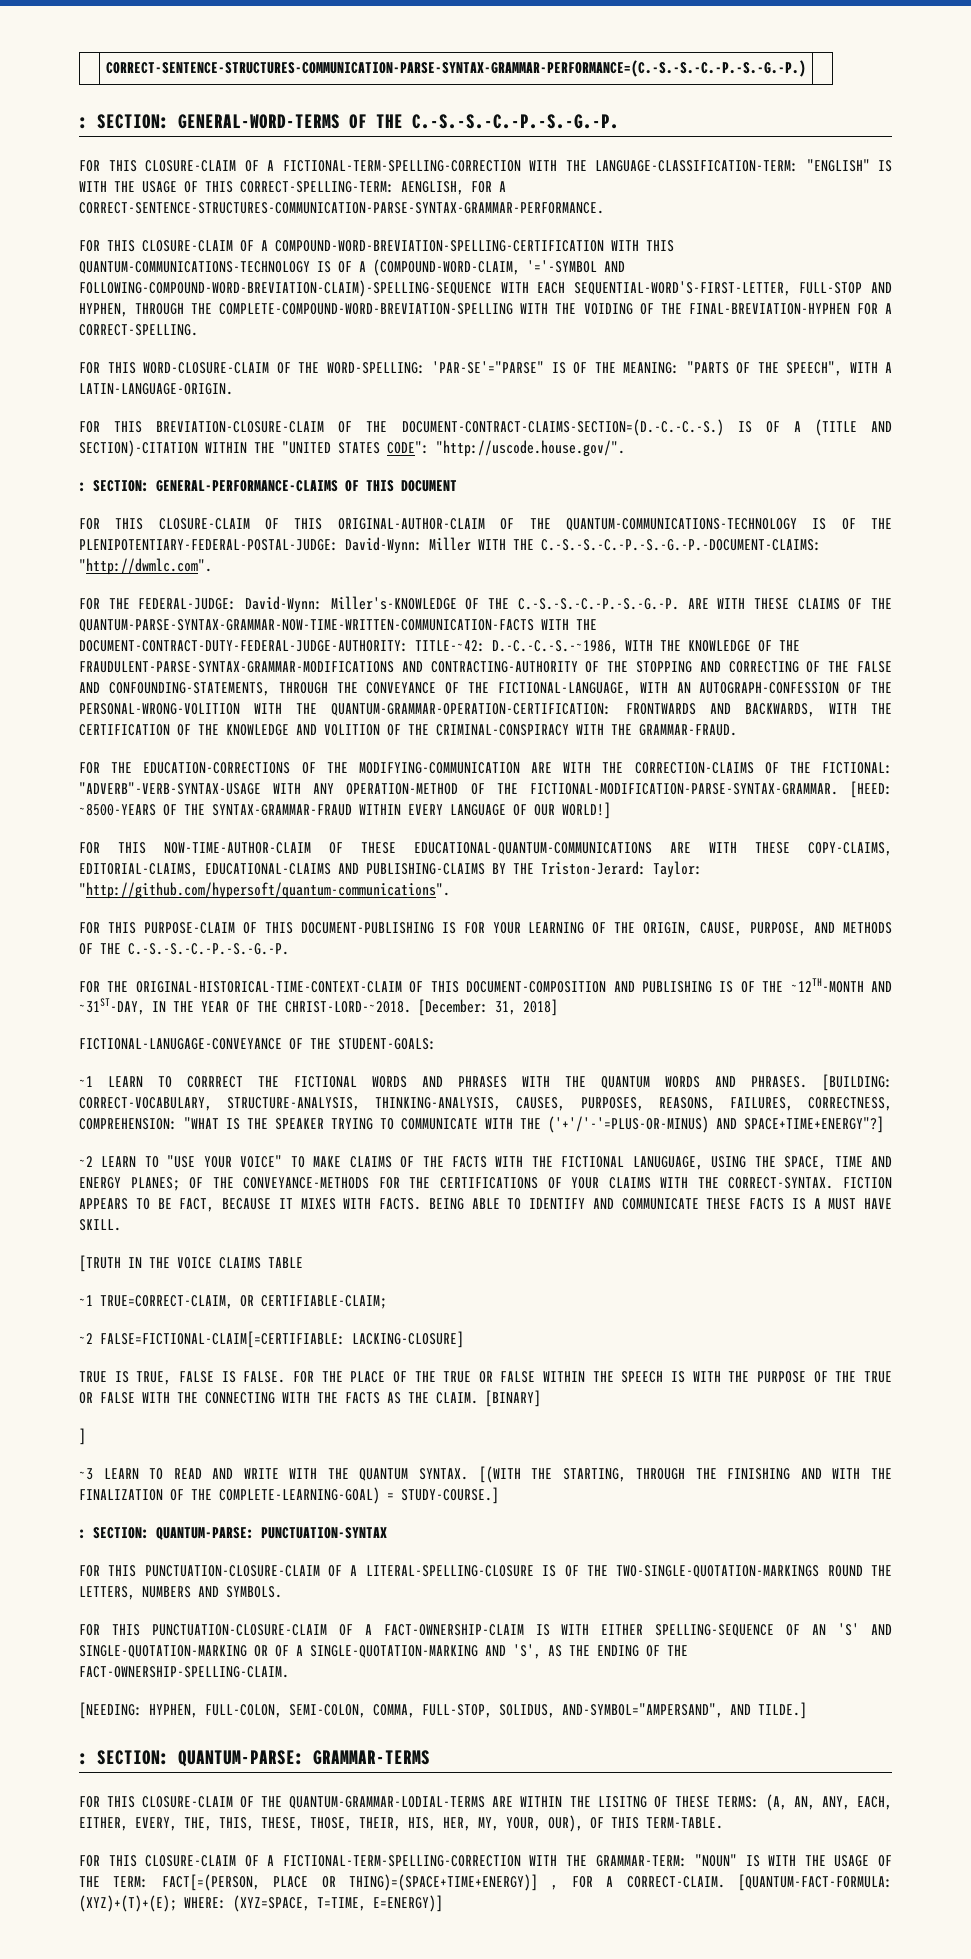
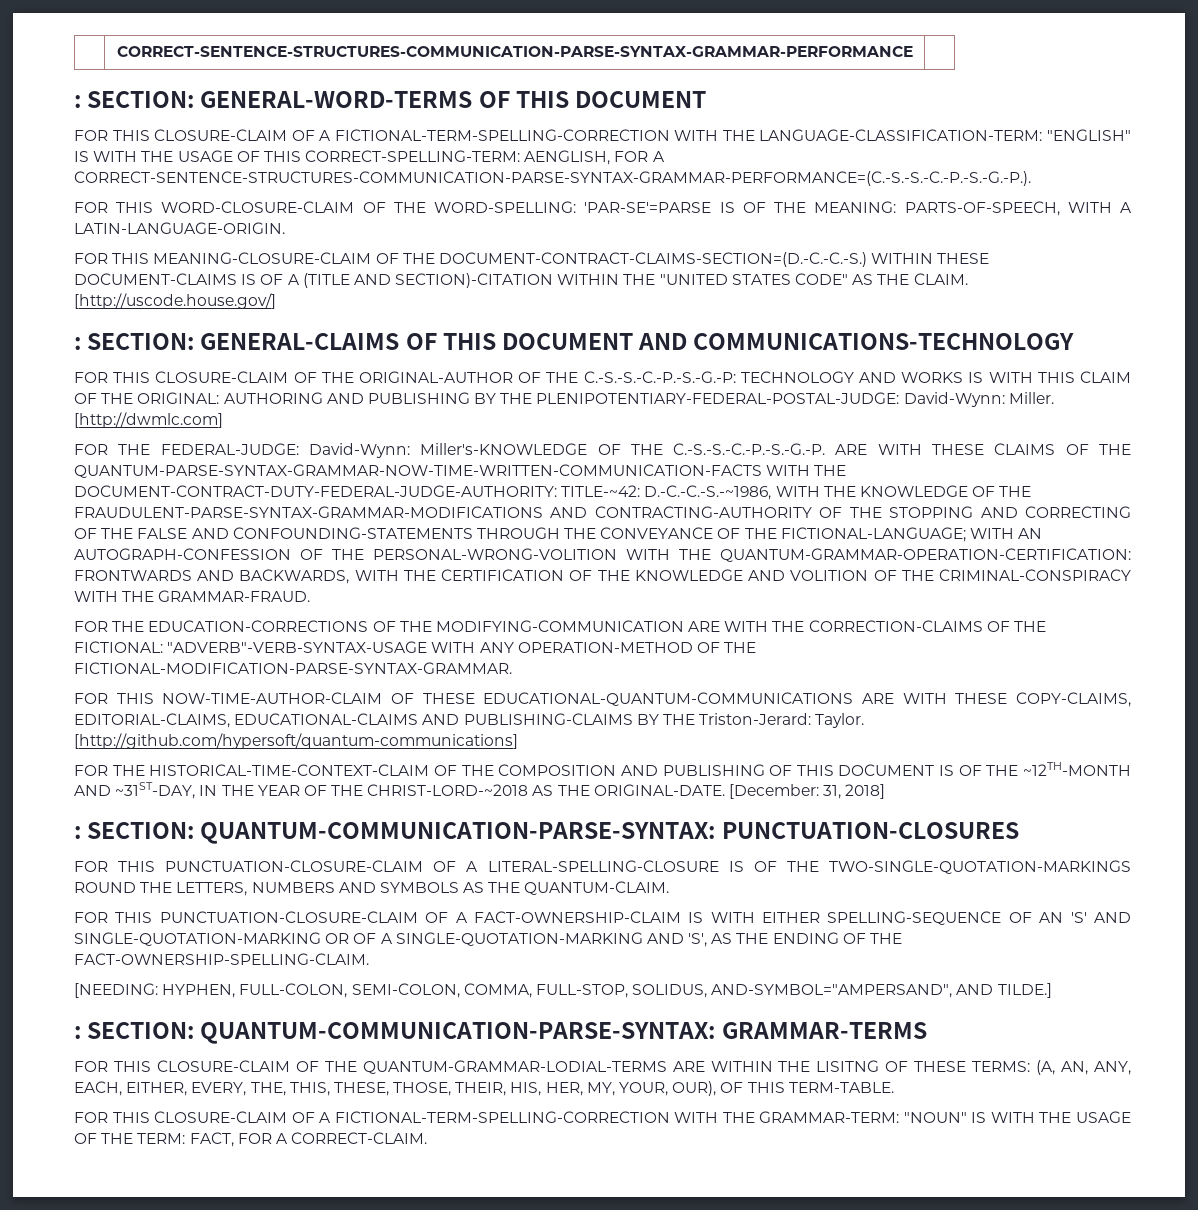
- | CORRECT-SENTENCE-STRUCTURES-COMMUNICATION-PARSE-SYNTAX-GRAMMAR-PERFORMANCE=(C.-S.-S.-C.-P.-S.-G.-P.) |
+ | CORRECT-SENTENCE-STRUCTURES-COMMUNICATION-PARSE-SYNTAX-GRAMMAR-PERFORMANCE |
- : SECTION: GENERAL-WORD-TERMS OF THE C.-S.-S.-C.-P.-S.-G.-P.
+ : SECTION: GENERAL-WORD-TERMS OF THIS DOCUMENT
- FOR THIS CLOSURE-CLAIM OF A FICTIONAL-TERM-SPELLING-CORRECTION WITH THE LANGUAGE-CLASSIFICATION-TERM: "ENGLISH" IS WITH THE USAGE OF THIS CORRECT-SPELLING-TERM: AENGLISH, FOR A CORRECT-SENTENCE-STRUCTURES-COMMUNICATION-PARSE-SYNTAX-GRAMMAR-PERFORMANCE.
- FOR THIS CLOSURE-CLAIM OF A COMPOUND-WORD-BREVIATION-SPELLING-CERTIFICATION WITH THIS QUANTUM-COMMUNICATIONS-TECHNOLOGY IS OF A (COMPOUND-WORD-CLAIM, '='-SYMBOL AND FOLLOWING-COMPOUND-WORD-BREVIATION-CLAIM)-SPELLING-SEQUENCE WITH EACH SEQUENTIAL-WORD'S-FIRST-LETTER, FULL-STOP AND HYPHEN, THROUGH THE COMPLETE-COMPOUND-WORD-BREVIATION-SPELLING WITH THE VOIDING OF THE FINAL-BREVIATION-HYPHEN FOR A CORRECT-SPELLING.
+ FOR THIS CLOSURE-CLAIM OF A FICTIONAL-TERM-SPELLING-CORRECTION WITH THE LANGUAGE-CLASSIFICATION-TERM: "ENGLISH" IS WITH THE USAGE OF THIS CORRECT-SPELLING-TERM: AENGLISH, FOR A CORRECT-SENTENCE-STRUCTURES-COMMUNICATION-PARSE-SYNTAX-GRAMMAR-PERFORMANCE=(C.-S.-S.-C.-P.-S.-G.-P.).
- FOR THIS WORD-CLOSURE-CLAIM OF THE WORD-SPELLING: 'PAR-SE'="PARSE" IS OF THE MEANING: "PARTS OF THE SPEECH", WITH A LATIN-LANGUAGE-ORIGIN.
+ FOR THIS WORD-CLOSURE-CLAIM OF THE WORD-SPELLING: 'PAR-SE'=PARSE IS OF THE MEANING: PARTS-OF-SPEECH, WITH A LATIN-LANGUAGE-ORIGIN.
- FOR THIS BREVIATION-CLOSURE-CLAIM OF THE DOCUMENT-CONTRACT-CLAIMS-SECTION=(D.-C.-C.-S.) IS OF A (TITLE AND SECTION)-CITATION WITHIN THE "UNITED STATES CODE": "http://uscode.house.gov/".
- : SECTION: GENERAL-PERFORMANCE-CLAIMS OF THIS DOCUMENT
- FOR THIS CLOSURE-CLAIM OF THIS ORIGINAL-AUTHOR-CLAIM OF THE QUANTUM-COMMUNICATIONS-TECHNOLOGY IS OF THE PLENIPOTENTIARY-FEDERAL-POSTAL-JUDGE: David-Wynn: Miller WITH THE C.-S.-S.-C.-P.-S.-G.-P.-DOCUMENT-CLAIMS: "http://dwmlc.com".
+ FOR THIS MEANING-CLOSURE-CLAIM OF THE DOCUMENT-CONTRACT-CLAIMS-SECTION=(D.-C.-C.-S.) WITHIN THESE DOCUMENT-CLAIMS IS OF A (TITLE AND SECTION)-CITATION WITHIN THE "UNITED STATES CODE" AS THE CLAIM. [http://uscode.house.gov/]
+ : SECTION: GENERAL-CLAIMS OF THIS DOCUMENT AND COMMUNICATIONS-TECHNOLOGY
+ FOR THIS CLOSURE-CLAIM OF THE ORIGINAL-AUTHOR OF THE C.-S.-S.-C.-P.-S.-G.-P: TECHNOLOGY AND WORKS IS WITH THIS CLAIM OF THE ORIGINAL: AUTHORING AND PUBLISHING BY THE PLENIPOTENTIARY-FEDERAL-POSTAL-JUDGE: David-Wynn: Miller. [http://dwmlc.com]
- D.-C.-C.-S.-~1986, WITH THE KNOWLEDGE OF THE FRAUDULENT-PARSE-SYNTAX-GRAMMAR-MODIFICATIONS AND CONTRACTING-AUTHORITY OF THE STOPPING AND CORRECTING OF THE FALSE AND CONFOUNDING-STATEMENTS, THROUGH THE CONVEYANCE OF THE FICTIONAL-LANGUAGE, WITH AN AUTOGRAPH-CONFESSION OF THE PERSONAL-WRONG-VOLITION WITH THE QUANTUM-GRAMMAR-OPERATION-CERTIFICATION:
+ D.-C.-C.-S.-~1986, WITH THE KNOWLEDGE OF THE FRAUDULENT-PARSE-SYNTAX-GRAMMAR-MODIFICATIONS AND CONTRACTING-AUTHORITY OF THE STOPPING AND CORRECTING OF THE FALSE AND CONFOUNDING-STATEMENTS THROUGH THE CONVEYANCE OF THE FICTIONAL-LANGUAGE; WITH AN AUTOGRAPH-CONFESSION OF THE PERSONAL-WRONG-VOLITION WITH THE QUANTUM-GRAMMAR-OPERATION-CERTIFICATION:
- [HEED: ~8500-YEARS OF THE SYNTAX-GRAMMAR-FRAUD WITHIN EVERY LANGUAGE OF OUR WORLD!]
- FOR THIS NOW-TIME-AUTHOR-CLAIM OF THESE EDUCATIONAL-QUANTUM-COMMUNICATIONS ARE WITH THESE COPY-CLAIMS, EDITORIAL-CLAIMS, EDUCATIONAL-CLAIMS AND PUBLISHING-CLAIMS BY THE Triston-Jerard: Taylor: "http://github.com/hypersoft/quantum-communications".
- FOR THIS PURPOSE-CLAIM OF THIS DOCUMENT-PUBLISHING IS FOR YOUR LEARNING OF THE ORIGIN, CAUSE, PURPOSE, AND METHODS OF THE C.-S.-S.-C.-P.-S.-G.-P.
- FOR THE ORIGINAL-HISTORICAL-TIME-CONTEXT-CLAIM OF THIS DOCUMENT-COMPOSITION AND PUBLISHING IS OF THE ~12TH-MONTH AND ~31ST-DAY, IN THE YEAR OF THE CHRIST-LORD-~2018.
+ FOR THIS NOW-TIME-AUTHOR-CLAIM OF THESE EDUCATIONAL-QUANTUM-COMMUNICATIONS ARE WITH THESE COPY-CLAIMS, EDITORIAL-CLAIMS, EDUCATIONAL-CLAIMS AND PUBLISHING-CLAIMS BY THE Triston-Jerard: Taylor. [http://github.com/hypersoft/quantum-communications]
+ FOR THE HISTORICAL-TIME-CONTEXT-CLAIM OF THE COMPOSITION AND PUBLISHING OF THIS DOCUMENT IS OF THE ~12TH-MONTH AND ~31ST-DAY, IN THE YEAR OF THE CHRIST-LORD-~2018 AS THE ORIGINAL-DATE.
- FICTIONAL-LANUGAGE-CONVEYANCE OF THE STUDENT-GOALS:
- ~1 LEARN TO CORRRECT THE FICTIONAL WORDS AND PHRASES WITH THE QUANTUM WORDS AND PHRASES. [BUILDING: CORRECT-VOCABULARY, STRUCTURE-ANALYSIS, THINKING-ANALYSIS, CAUSES, PURPOSES, REASONS, FAILURES, CORRECTNESS, COMPREHENSION: "WHAT IS THE SPEAKER TRYING TO COMMUNICATE WITH THE ('+'/'-'=PLUS-OR-MINUS) AND SPACE+TIME+ENERGY"?]
- ~2 LEARN TO "USE YOUR VOICE" TO MAKE CLAIMS OF THE FACTS WITH THE FICTIONAL LANUGUAGE, USING THE SPACE, TIME AND ENERGY PLANES; OF THE CONVEYANCE-METHODS FOR THE CERTIFICATIONS OF YOUR CLAIMS WITH THE CORRECT-SYNTAX. FICTION APPEARS TO BE FACT, BECAUSE IT MIXES WITH FACTS. BEING ABLE TO IDENTIFY AND COMMUNICATE THESE FACTS IS A MUST HAVE SKILL.
- [TRUTH IN THE VOICE CLAIMS TABLE
- ~1 TRUE=CORRECT-CLAIM, OR CERTIFIABLE-CLAIM;
- ~2 FALSE=FICTIONAL-CLAIM[=CERTIFIABLE: LACKING-CLOSURE]
- TRUE IS TRUE, FALSE IS FALSE. FOR THE PLACE OF THE TRUE OR FALSE WITHIN THE SPEECH IS WITH THE PURPOSE OF THE TRUE OR FALSE WITH THE CONNECTING WITH THE FACTS AS THE CLAIM. [BINARY]
- ]
- ~3 LEARN TO READ AND WRITE WITH THE QUANTUM SYNTAX. [(WITH THE STARTING, THROUGH THE FINISHING AND WITH THE FINALIZATION OF THE COMPLETE-LEARNING-GOAL) = STUDY-COURSE.]
- : SECTION: QUANTUM-PARSE: PUNCTUATION-SYNTAX
+ : SECTION: QUANTUM-COMMUNICATION-PARSE-SYNTAX: PUNCTUATION-CLOSURES
- FOR THIS PUNCTUATION-CLOSURE-CLAIM OF A LITERAL-SPELLING-CLOSURE IS OF THE TWO-SINGLE-QUOTATION-MARKINGS ROUND THE LETTERS, NUMBERS AND SYMBOLS.
+ FOR THIS PUNCTUATION-CLOSURE-CLAIM OF A LITERAL-SPELLING-CLOSURE IS OF THE TWO-SINGLE-QUOTATION-MARKINGS ROUND THE LETTERS, NUMBERS AND SYMBOLS AS THE QUANTUM-CLAIM.
- : SECTION: QUANTUM-PARSE: GRAMMAR-TERMS
+ : SECTION: QUANTUM-COMMUNICATION-PARSE-SYNTAX: GRAMMAR-TERMS
- FOR THIS CLOSURE-CLAIM OF A FICTIONAL-TERM-SPELLING-CORRECTION WITH THE GRAMMAR-TERM: "NOUN" IS WITH THE USAGE OF THE TERM: FACT[=(PERSON, PLACE OR THING)=(SPACE+TIME+ENERGY)] , FOR A CORRECT-CLAIM. [QUANTUM-FACT-FORMULA: (XYZ)+(T)+(E); WHERE: (XYZ=SPACE, T=TIME, E=ENERGY)]
+ FOR THIS CLOSURE-CLAIM OF A FICTIONAL-TERM-SPELLING-CORRECTION WITH THE GRAMMAR-TERM: "NOUN" IS WITH THE USAGE OF THE TERM: FACT, FOR A CORRECT-CLAIM.

